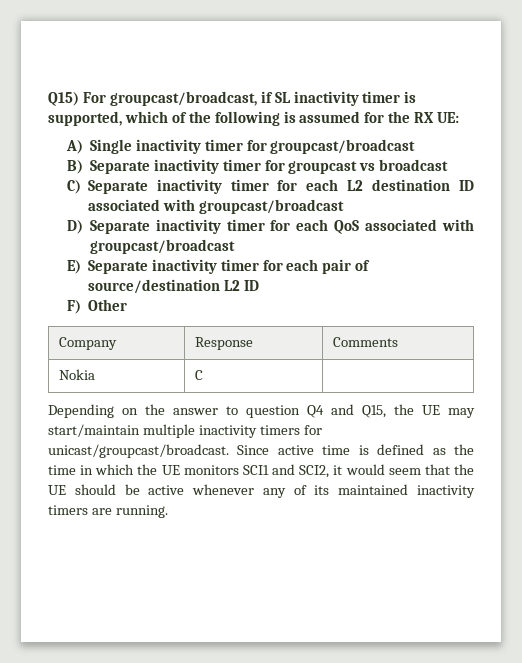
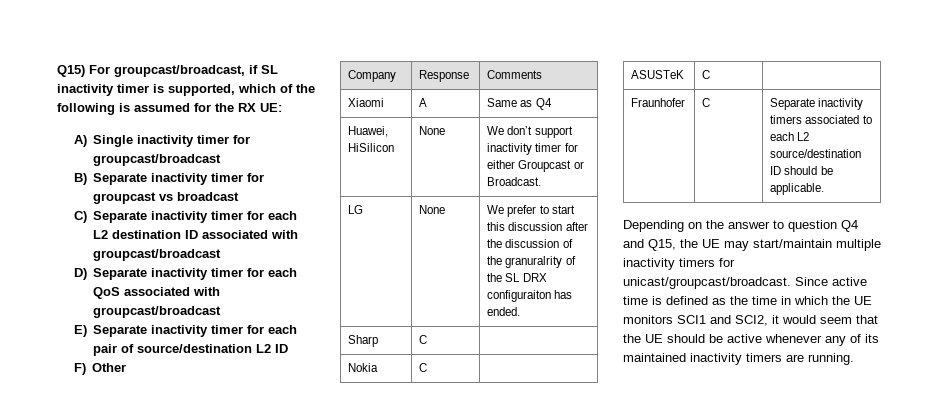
+ Xiaomi | A | Same as Q4
+ Huawei, HiSilicon | None | We don’t support inactivity timer for either Groupcast or Broadcast.
+ LG | None | We prefer to start this discussion after the discussion of the granuralrity of the SL DRX configuraiton has ended.
+ Sharp | C |
  Nokia | C |
+ ASUSTeK | C |
+ Fraunhofer | C | Separate inactivity timers associated to each L2 source/destination ID should be applicable.

